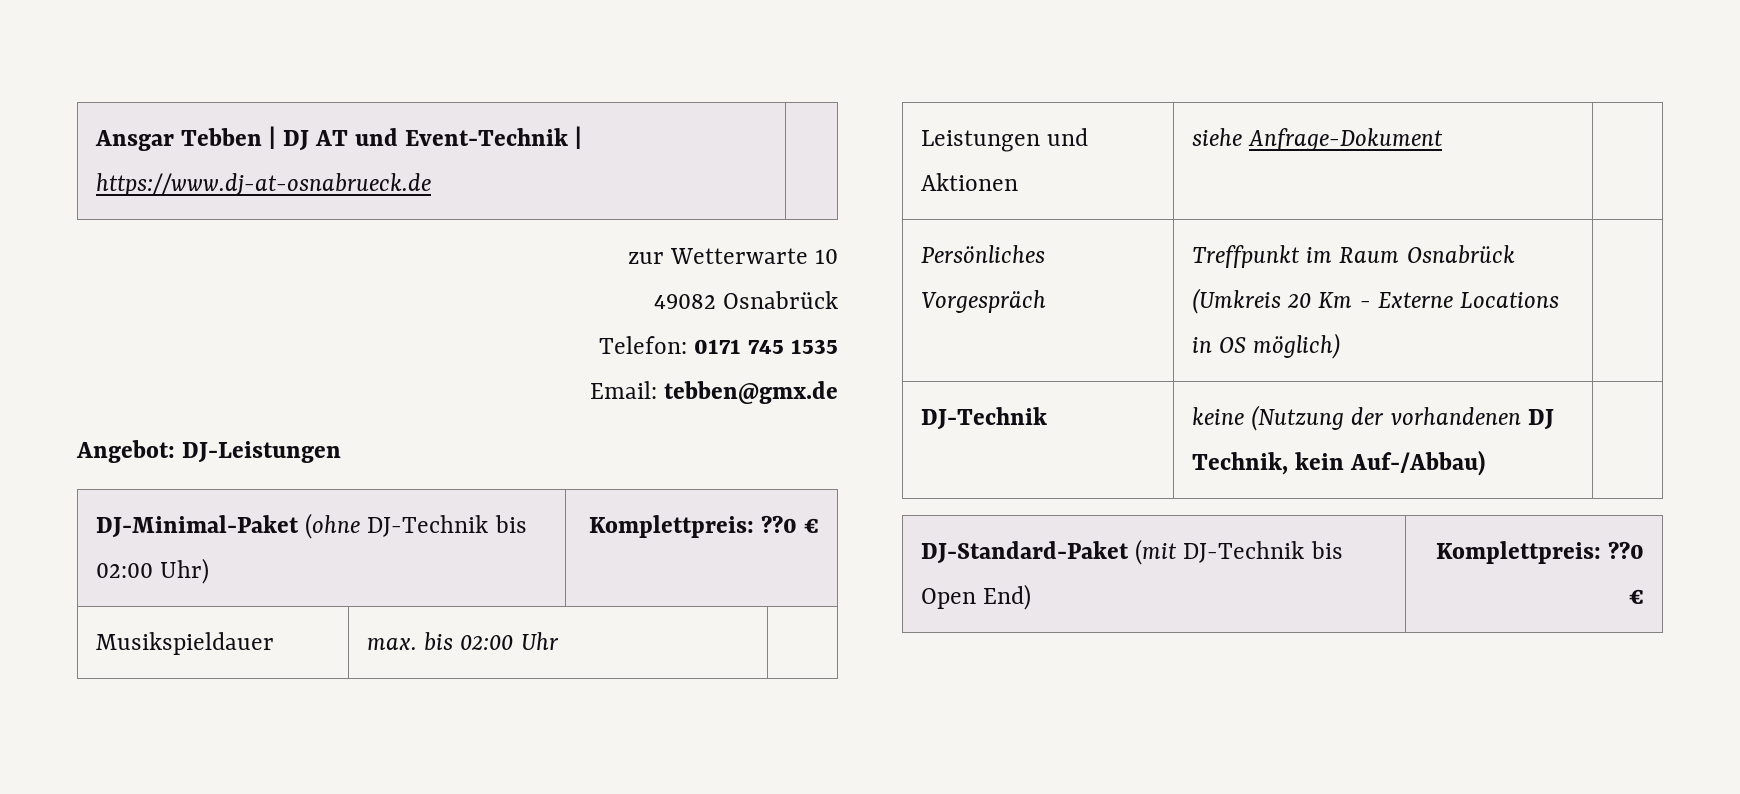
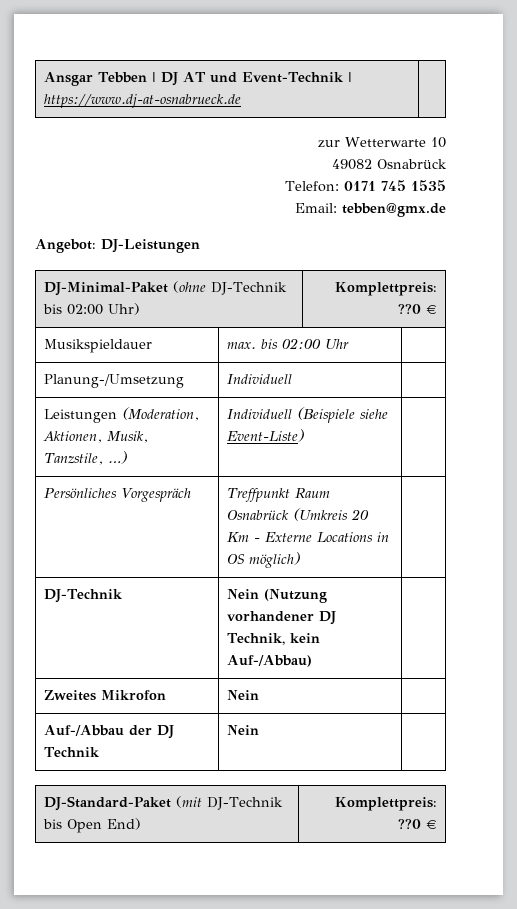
+ Planung-/Umsetzung | Individuell |
- Leistungen und Aktionen | siehe Anfrage-Dokument |
+ Leistungen (Moderation, Aktionen, Musik, Tanzstile, …) | Individuell (Beispiele siehe Event-Liste) |
- Persönliches Vorgespräch | Treffpunkt im Raum Osnabrück (Umkreis 20 Km - Externe Locations in OS möglich) |
+ Persönliches Vorgespräch | Treffpunkt Raum Osnabrück (Umkreis 20 Km - Externe Locations in OS möglich) |
- DJ-Technik | keine (Nutzung der vorhandenen DJ Technik, kein Auf-/Abbau) |
+ DJ-Technik | Nein (Nutzung vorhandener DJ Technik, kein Auf-/Abbau) |
+ Zweites Mikrofon | Nein |
+ Auf-/Abbau der DJ Technik | Nein |

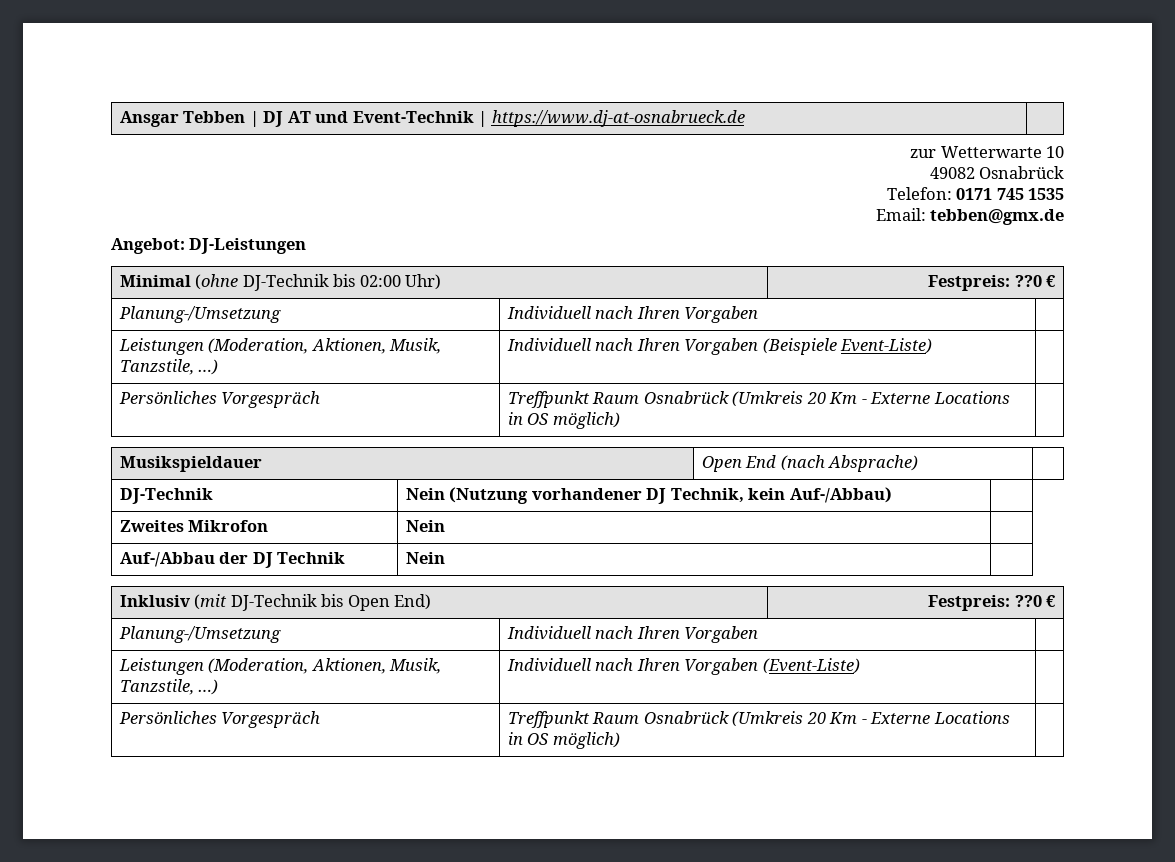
- DJ-Minimal-Paket (ohne DJ-Technik bis 02:00 Uhr) | Komplettpreis: ??0 €
- Musikspieldauer | max. bis 02:00 Uhr |
- Planung-/Umsetzung | Individuell |
- Leistungen (Moderation, Aktionen, Musik, Tanzstile, …) | Individuell (Beispiele siehe Event-Liste) |
+ Minimal (ohne DJ-Technik bis 02:00 Uhr) | Festpreis: ??0 €
+ Planung-/Umsetzung | Individuell nach Ihren Vorgaben |
+ Leistungen (Moderation, Aktionen, Musik, Tanzstile, …) | Individuell nach Ihren Vorgaben (Beispiele Event-Liste) |
+ Musikspieldauer | Open End (nach Absprache) |
- DJ-Standard-Paket (mit DJ-Technik bis Open End) | Komplettpreis: ??0 €
+ Inklusiv (mit DJ-Technik bis Open End) | Festpreis: ??0 €
+ Planung-/Umsetzung | Individuell nach Ihren Vorgaben |
+ Leistungen (Moderation, Aktionen, Musik, Tanzstile, …) | Individuell nach Ihren Vorgaben (Event-Liste) |
+ Persönliches Vorgespräch | Treffpunkt Raum Osnabrück (Umkreis 20 Km - Externe Locations in OS möglich) |

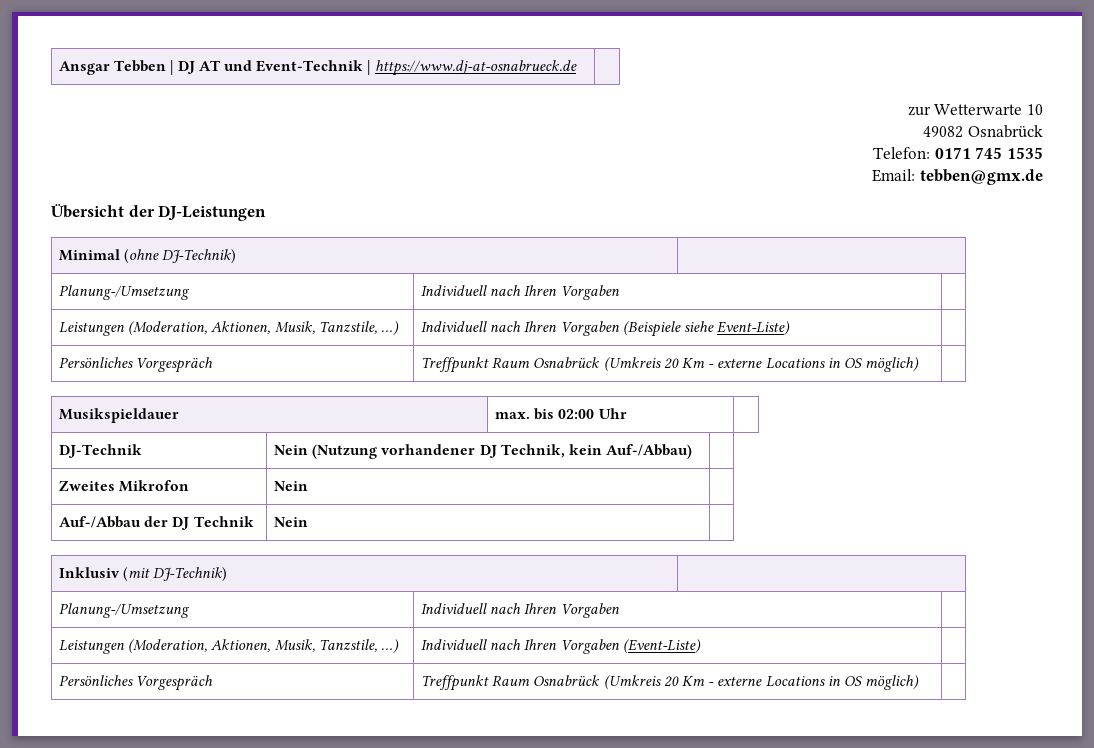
- Angebot: DJ-Leistungen
+ Übersicht der DJ-Leistungen
- Minimal (ohne DJ-Technik bis 02:00 Uhr) | Festpreis: ??0 €
+ Minimal (ohne DJ-Technik) |
- Leistungen (Moderation, Aktionen, Musik, Tanzstile, …) | Individuell nach Ihren Vorgaben (Beispiele Event-Liste) |
- Persönliches Vorgespräch | Treffpunkt Raum Osnabrück (Umkreis 20 Km - Externe Locations in OS möglich) |
+ Leistungen (Moderation, Aktionen, Musik, Tanzstile, …) | Individuell nach Ihren Vorgaben (Beispiele siehe Event-Liste) |
+ Persönliches Vorgespräch | Treffpunkt Raum Osnabrück (Umkreis 20 Km - externe Locations in OS möglich) |
- Musikspieldauer | Open End (nach Absprache) |
+ Musikspieldauer | max. bis 02:00 Uhr |
- Inklusiv (mit DJ-Technik bis Open End) | Festpreis: ??0 €
+ Inklusiv (mit DJ-Technik) |
  Leistungen (Moderation, Aktionen, Musik, Tanzstile, …) | Individuell nach Ihren Vorgaben (Event-Liste) |
- Persönliches Vorgespräch | Treffpunkt Raum Osnabrück (Umkreis 20 Km - Externe Locations in OS möglich) |
+ Persönliches Vorgespräch | Treffpunkt Raum Osnabrück (Umkreis 20 Km - externe Locations in OS möglich) |

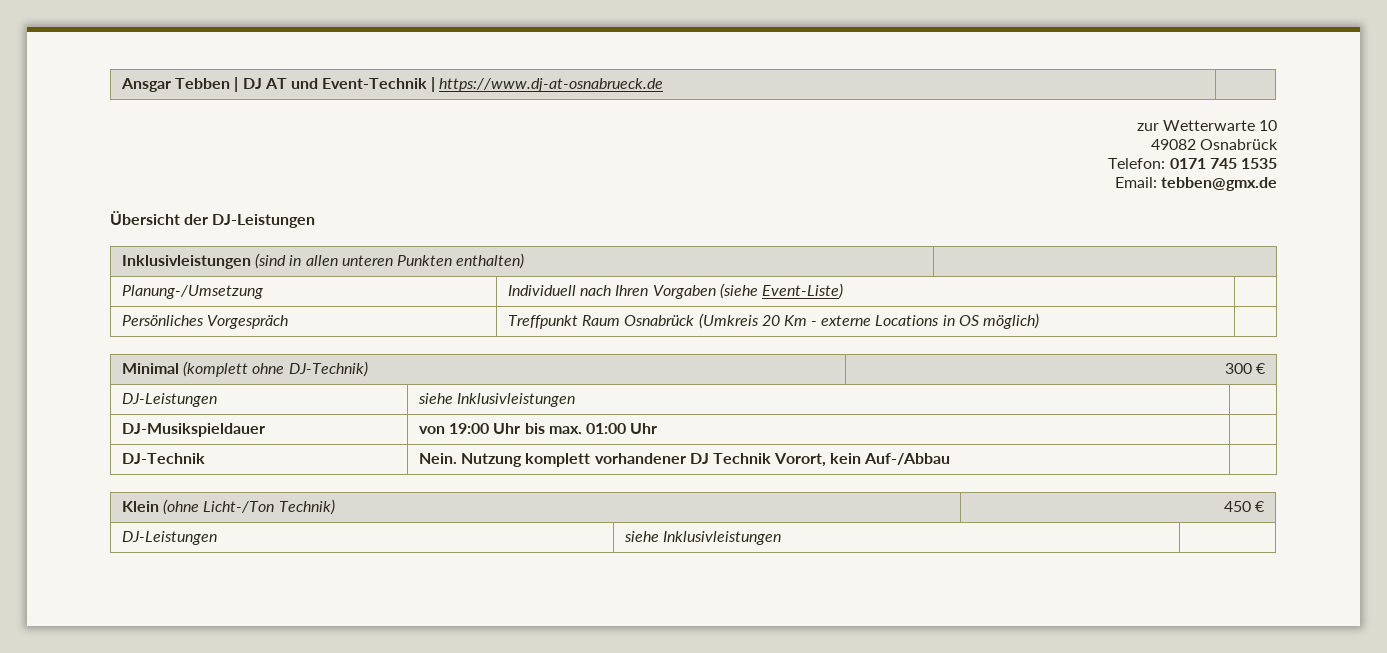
- Minimal (ohne DJ-Technik) |
- Planung-/Umsetzung | Individuell nach Ihren Vorgaben |
- Leistungen (Moderation, Aktionen, Musik, Tanzstile, …) | Individuell nach Ihren Vorgaben (Beispiele siehe Event-Liste) |
+ Inklusivleistungen (sind in allen unteren Punkten enthalten) |
+ Planung-/Umsetzung | Individuell nach Ihren Vorgaben (siehe Event-Liste) |
- Musikspieldauer | max. bis 02:00 Uhr |
- DJ-Technik | Nein (Nutzung vorhandener DJ Technik, kein Auf-/Abbau) |
- Zweites Mikrofon | Nein |
- Auf-/Abbau der DJ Technik | Nein |
- Inklusiv (mit DJ-Technik) |
- Planung-/Umsetzung | Individuell nach Ihren Vorgaben |
- Leistungen (Moderation, Aktionen, Musik, Tanzstile, …) | Individuell nach Ihren Vorgaben (Event-Liste) |
- Persönliches Vorgespräch | Treffpunkt Raum Osnabrück (Umkreis 20 Km - externe Locations in OS möglich) |
+ Minimal (komplett ohne DJ-Technik) | 300 €
+ DJ-Leistungen | siehe Inklusivleistungen |
+ DJ-Musikspieldauer | von 19:00 Uhr bis max. 01:00 Uhr |
+ DJ-Technik | Nein. Nutzung komplett vorhandener DJ Technik Vorort, kein Auf-/Abbau |
+ Klein (ohne Licht-/Ton Technik) | 450 €
+ DJ-Leistungen | siehe Inklusivleistungen |

